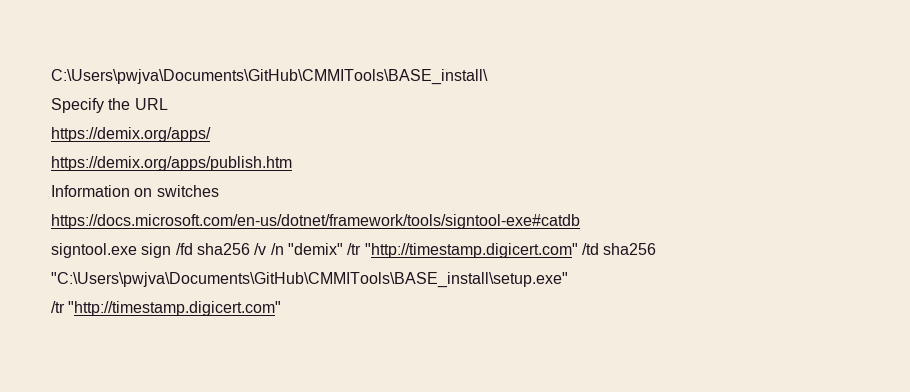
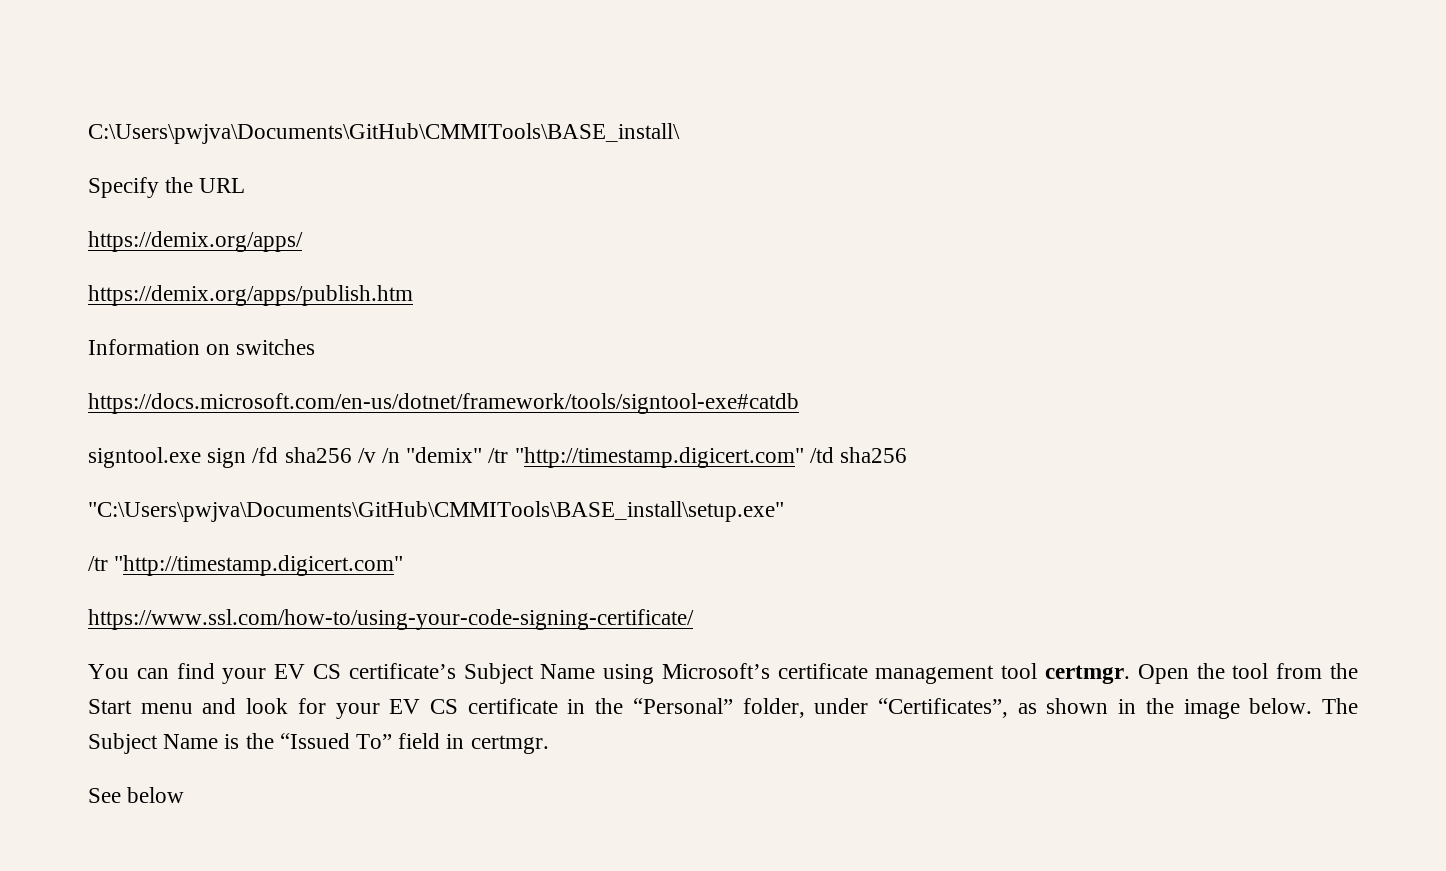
+ https://www.ssl.com/how-to/using-your-code-signing-certificate/
+ You can find your EV CS certificate’s Subject Name using Microsoft’s certificate management tool certmgr. Open the tool from the Start menu and look for your EV CS certificate in the “Personal” folder, under “Certificates”, as shown in the image below. The Subject Name is the “Issued To” field in certmgr.
+ See below

